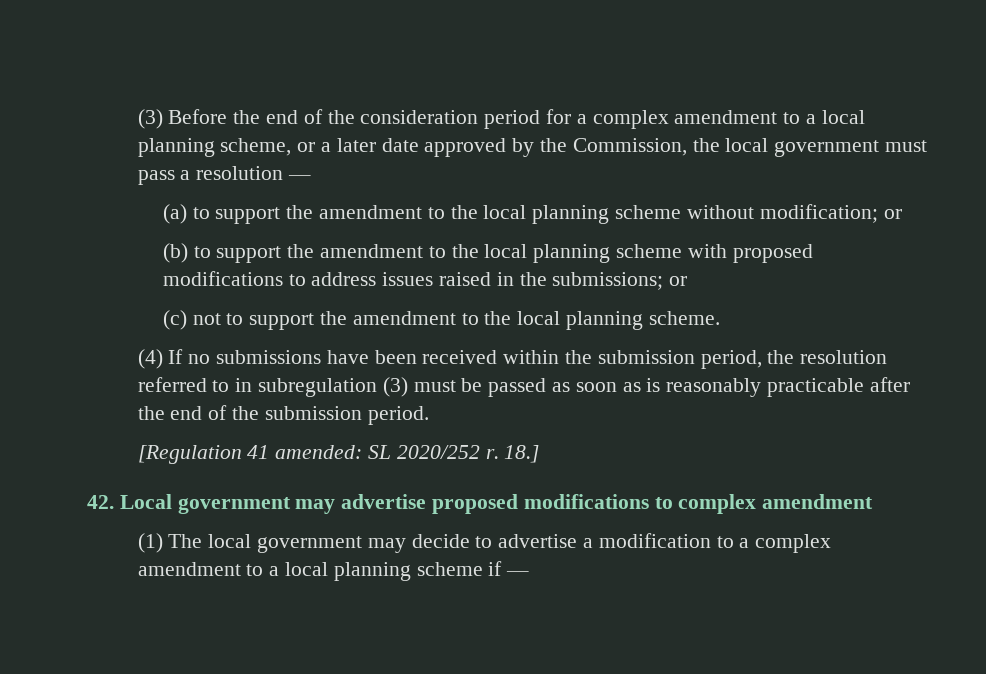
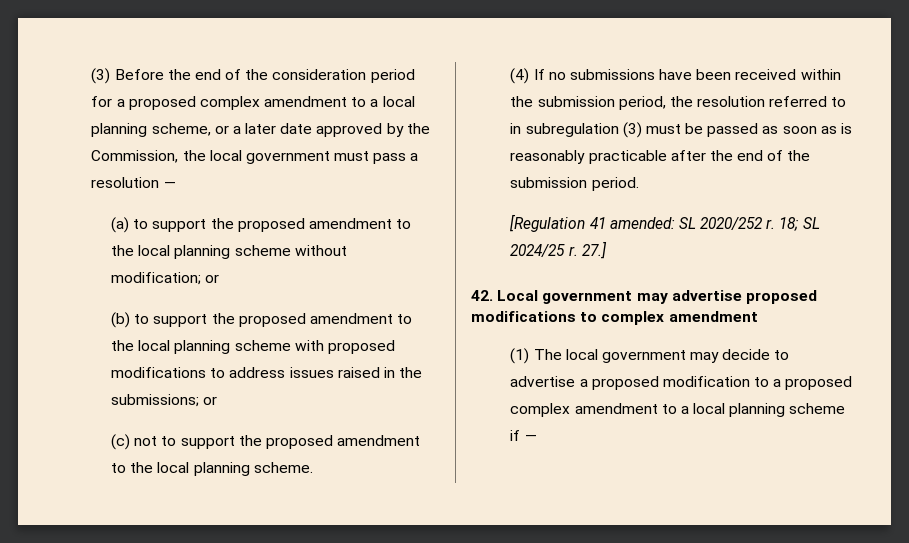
- (3) Before the end of the consideration period for a complex amendment to a local planning scheme, or a later date approved by the Commission, the local government must pass a resolution —
+ (3) Before the end of the consideration period for a proposed complex amendment to a local planning scheme, or a later date approved by the Commission, the local government must pass a resolution —
- (a) to support the amendment to the local planning scheme without modification; or
+ (a) to support the proposed amendment to the local planning scheme without modification; or
- (b) to support the amendment to the local planning scheme with proposed modifications to address issues raised in the submissions; or
+ (b) to support the proposed amendment to the local planning scheme with proposed modifications to address issues raised in the submissions; or
- (c) not to support the amendment to the local planning scheme.
+ (c) not to support the proposed amendment to the local planning scheme.
- 18.]
+ 18; SL 2024/25 r. 27.]
- (1) The local government may decide to advertise a modification to a complex amendment to a local planning scheme if —
+ (1) The local government may decide to advertise a proposed modification to a proposed complex amendment to a local planning scheme if —

